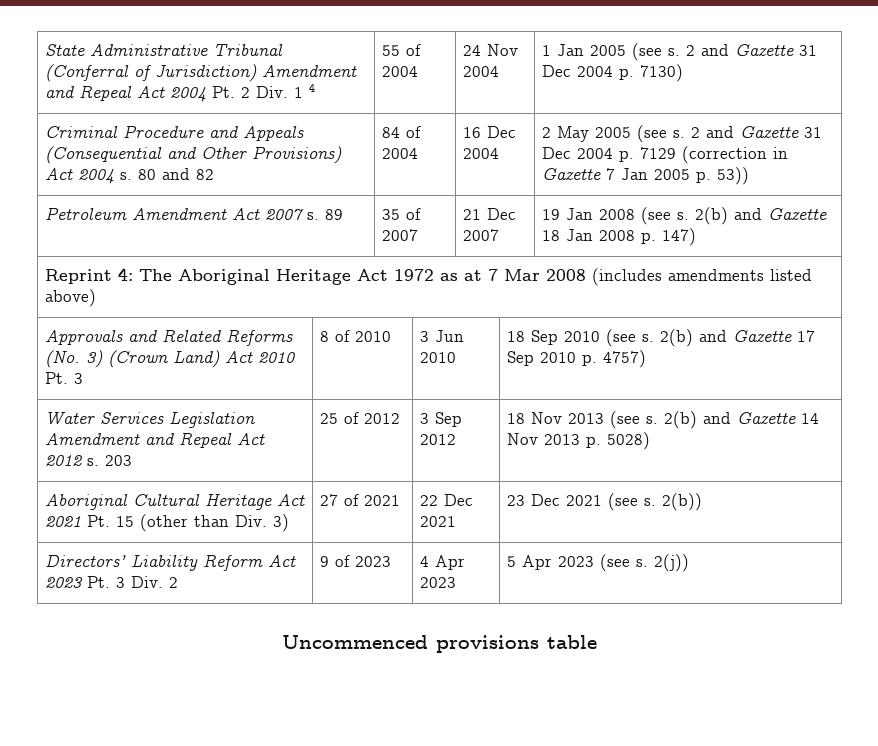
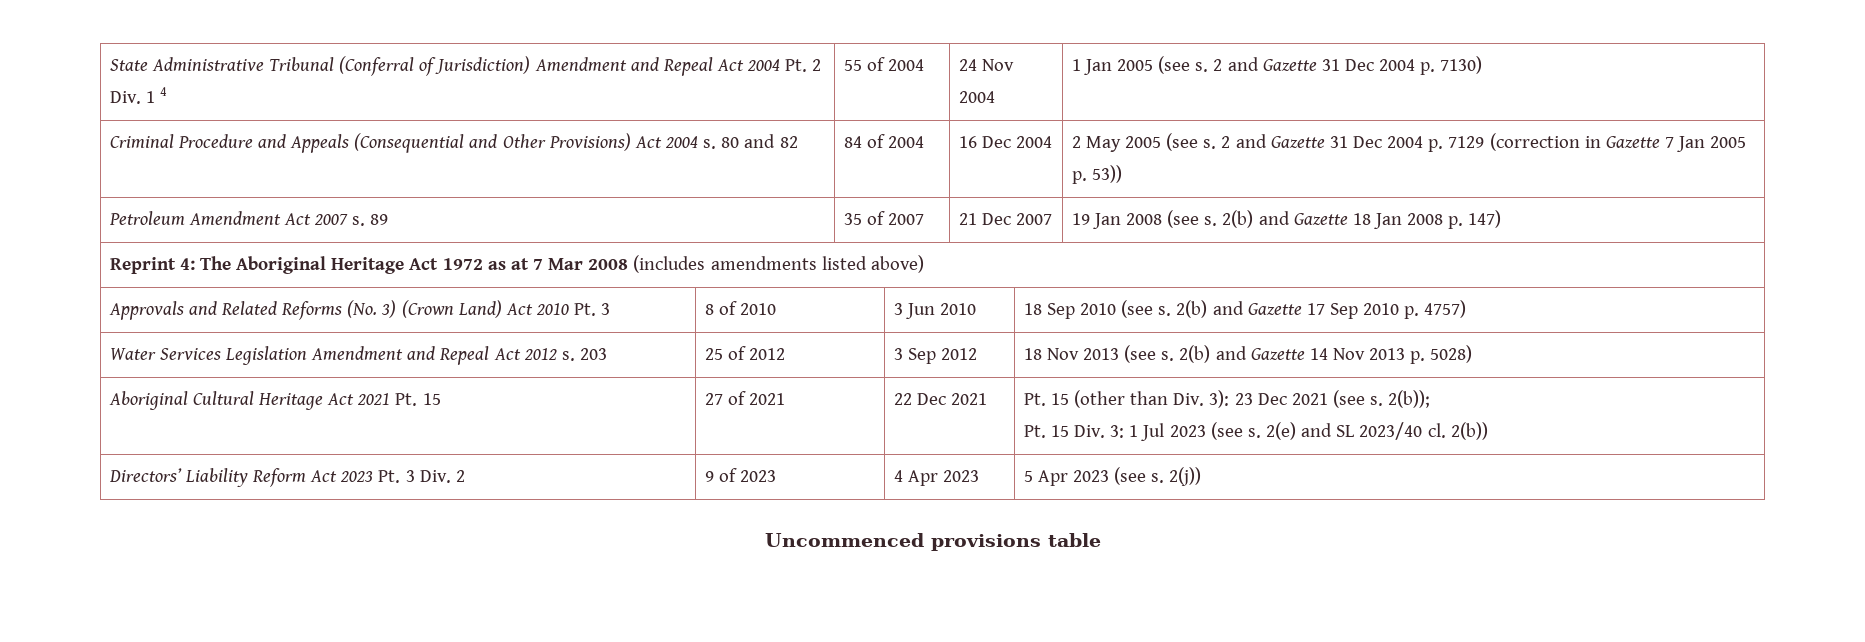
- Aboriginal Cultural Heritage Act 2021 Pt. 15 (other than Div. 3) | 27 of 2021 | 22 Dec 2021 | 23 Dec 2021 (see s. 2(b))
+ Aboriginal Cultural Heritage Act 2021 Pt. 15 | 27 of 2021 | 22 Dec 2021 | Pt. 15 (other than Div. 3): 23 Dec 2021 (see s. 2(b));
+ Pt. 15 Div. 3: 1 Jul 2023 (see s. 2(e) and SL 2023/40 cl. 2(b))

